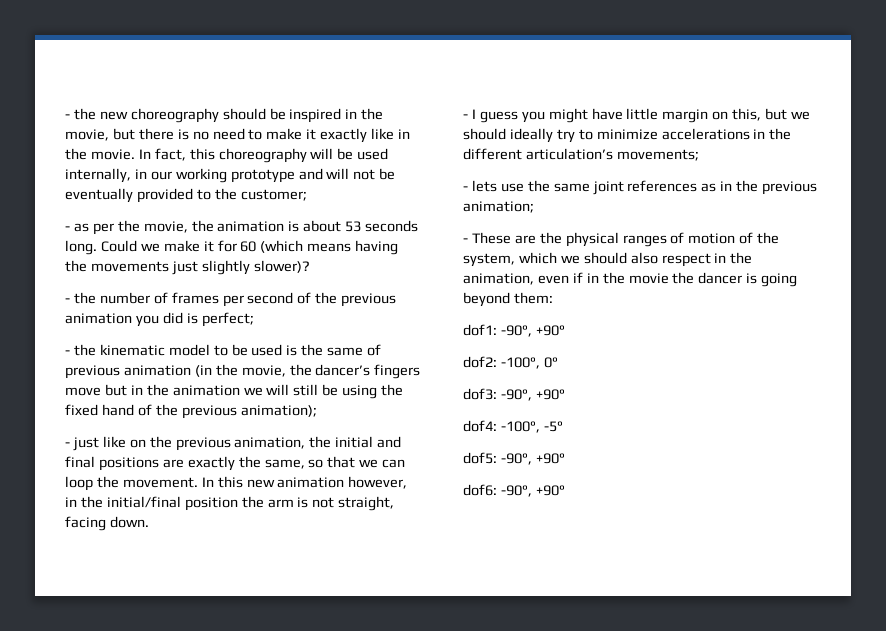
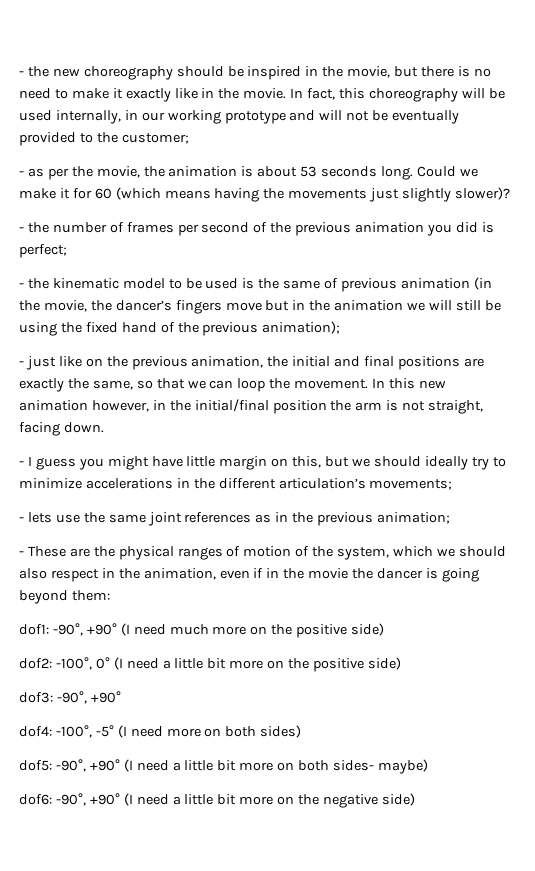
- dof1: -90°, +90°
- dof2: -100°, 0°
+ dof1: -90°, +90° (I need much more on the positive side)
+ dof2: -100°, 0° (I need a little bit more on the positive side)
- dof4: -100°, -5°
- dof5: -90°, +90°
- dof6: -90°, +90°
+ dof4: -100°, -5° (I need more on both sides)
+ dof5: -90°, +90° (I need a little bit more on both sides- maybe)
+ dof6: -90°, +90° (I need a little bit more on the negative side)

